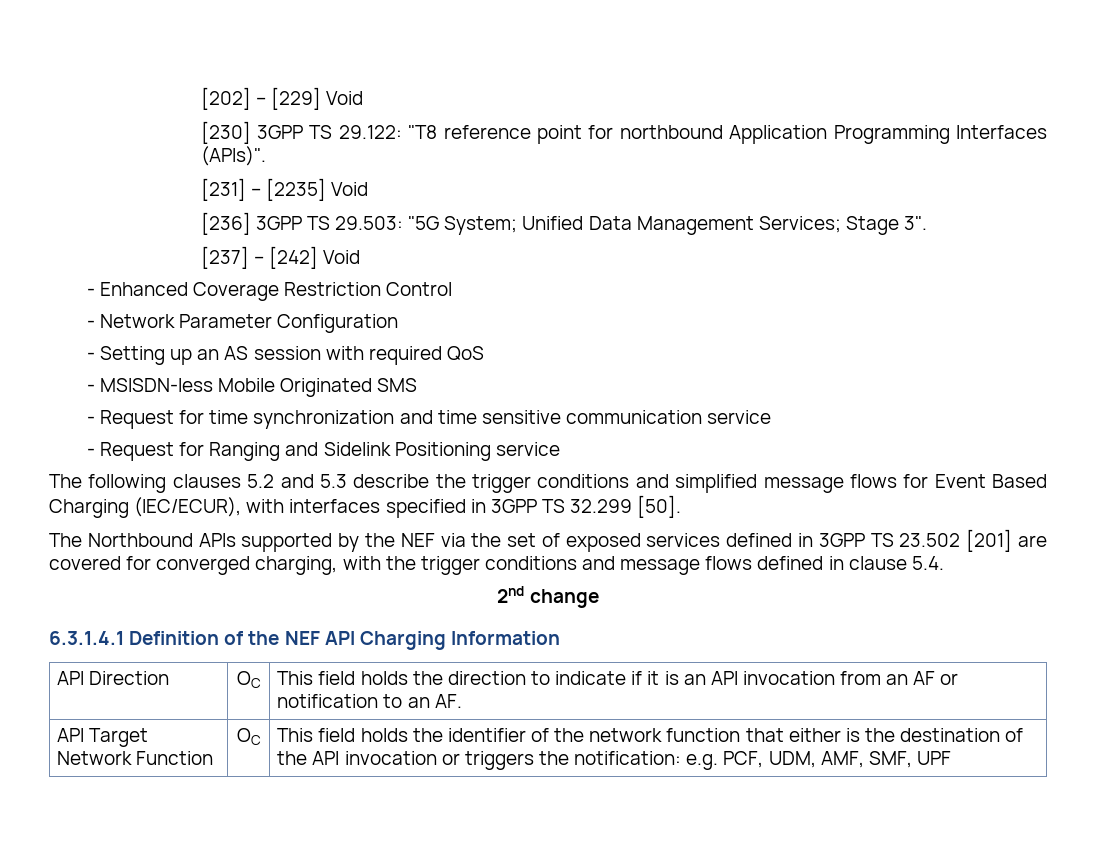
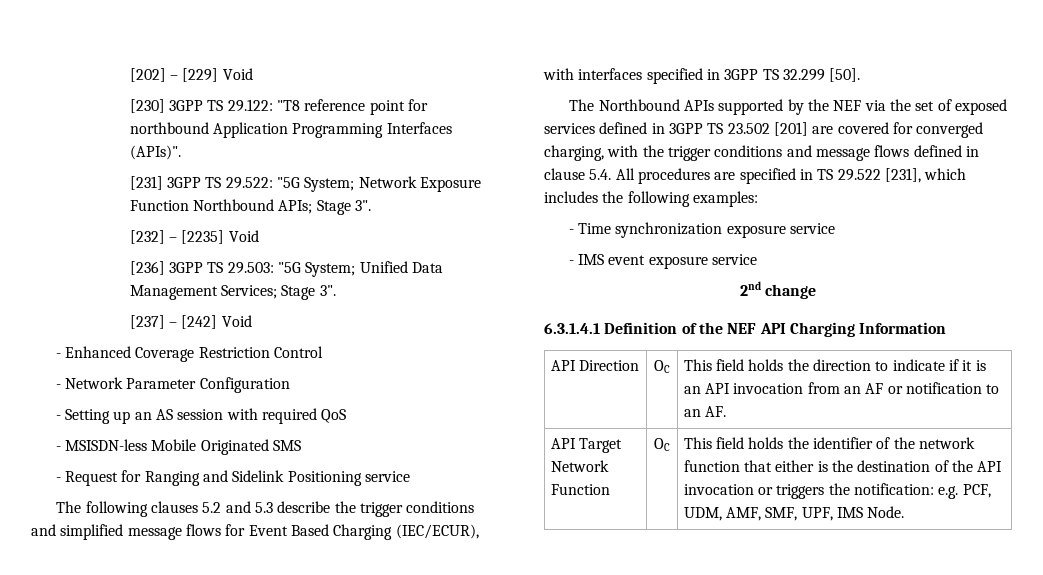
- [231] – [2235] Void
+ [231] 3GPP TS 29.522: "5G System; Network Exposure Function Northbound APIs; Stage 3".
+ [232] – [2235] Void
- - Request for time synchronization and time sensitive communication service
- The Northbound APIs supported by the NEF via the set of exposed services defined in 3GPP TS 23.502 [201] are covered for converged charging, with the trigger conditions and message flows defined in clause 5.4.
+ The Northbound APIs supported by the NEF via the set of exposed services defined in 3GPP TS 23.502 [201] are covered for converged charging, with the trigger conditions and message flows defined in clause 5.4. All procedures are specified in TS 29.522 [231], which includes the following examples:
+ - Time synchronization exposure service
+ - IMS event exposure service
- API Target Network Function | OC | This field holds the identifier of the network function that either is the destination of the API invocation or triggers the notification: e.g. PCF, UDM, AMF, SMF, UPF
+ API Target Network Function | OC | This field holds the identifier of the network function that either is the destination of the API invocation or triggers the notification: e.g. PCF, UDM, AMF, SMF, UPF, IMS Node.

